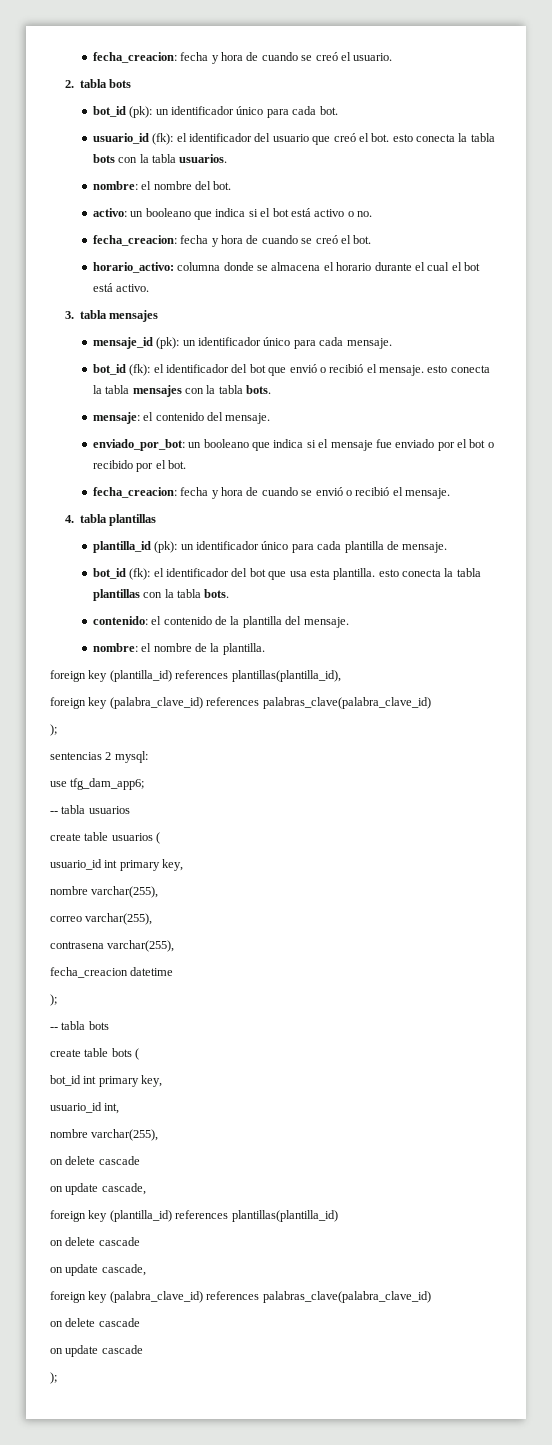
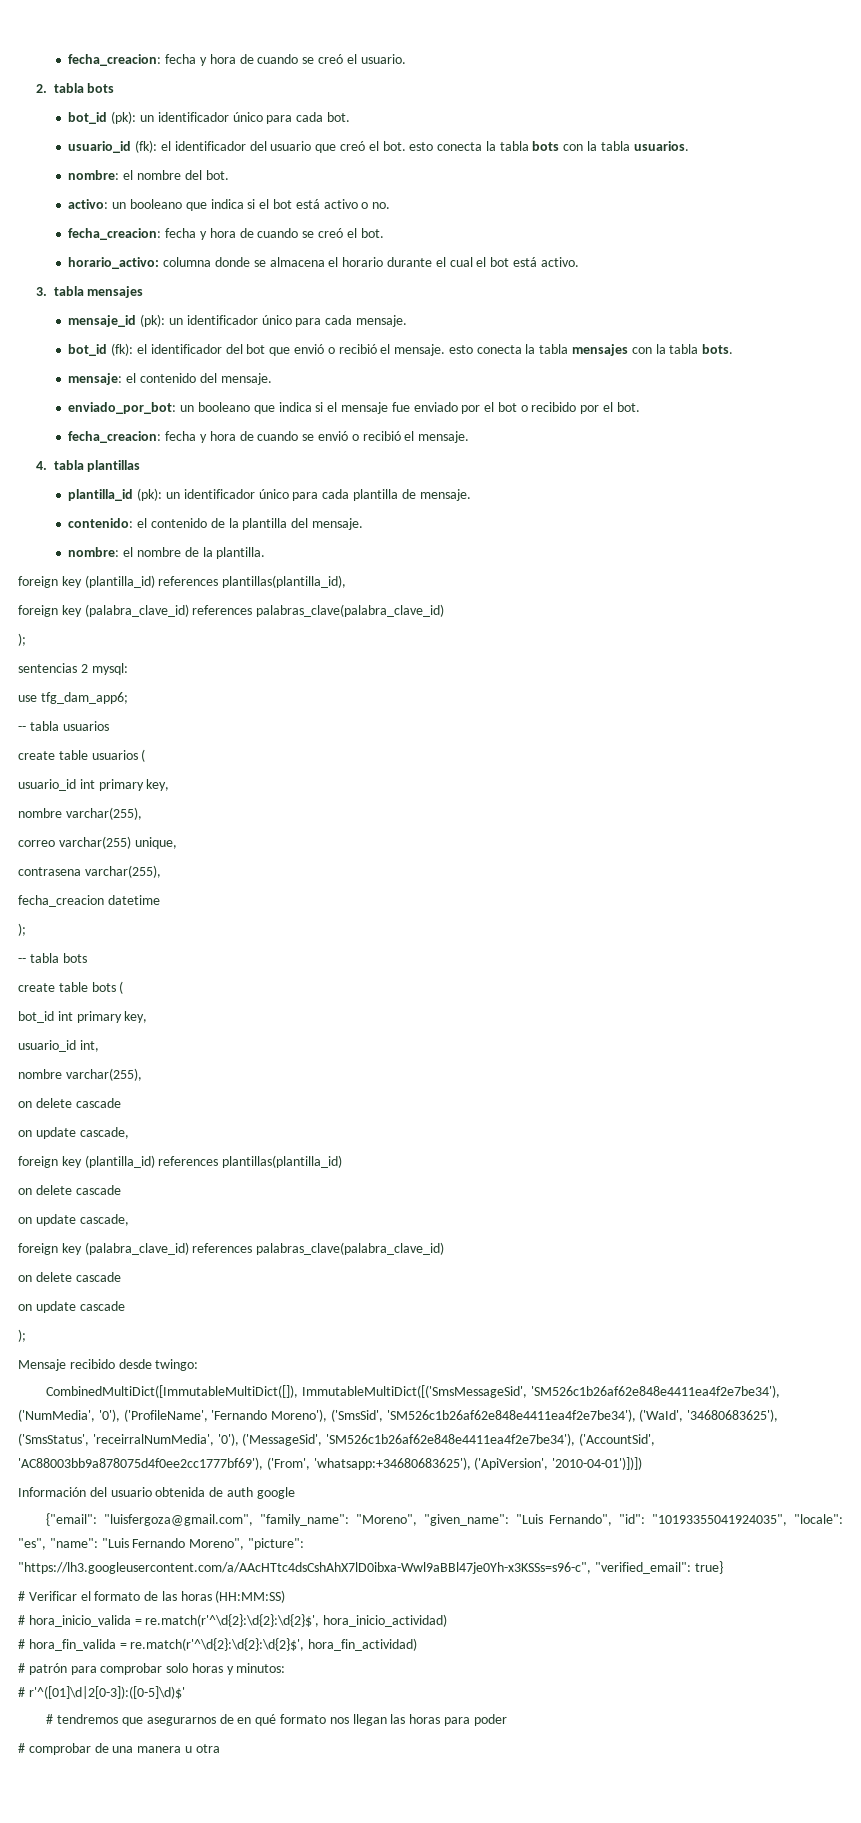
- bot_id (fk): el identificador del bot que usa esta plantilla. esto conecta la tabla plantillas con la tabla bots.
- correo varchar(255),
+ correo varchar(255) unique,
+ Mensaje recibido desde twingo:
+ CombinedMultiDict([ImmutableMultiDict([]), ImmutableMultiDict([('SmsMessageSid', 'SM526c1b26af62e848e4411ea4f2e7be34'), ('NumMedia', '0'), ('ProfileName', 'Fernando Moreno'), ('SmsSid', 'SM526c1b26af62e848e4411ea4f2e7be34'), ('WaId', '34680683625'), ('SmsStatus', 'receirralNumMedia', '0'), ('MessageSid', 'SM526c1b26af62e848e4411ea4f2e7be34'), ('AccountSid', 'AC88003bb9a878075d4f0ee2cc1777bf69'), ('From', 'whatsapp:+34680683625'), ('ApiVersion', '2010-04-01')])])
+ Información del usuario obtenida de auth google
+ {"email": "luisfergoza@gmail.com", "family_name": "Moreno", "given_name": "Luis Fernando", "id": "10193355041924035", "locale": "es", "name": "Luis Fernando Moreno", "picture": "https://lh3.googleusercontent.com/a/AAcHTtc4dsCshAhX7lD0ibxa-Wwl9aBBl47je0Yh-x3KSSs=s96-c", "verified_email": true}
+ # Verificar el formato de las horas (HH:MM:SS)
+ # hora_inicio_valida = re.match(r'^\d{2}:\d{2}:\d{2}$', hora_inicio_actividad)
+ # hora_fin_valida = re.match(r'^\d{2}:\d{2}:\d{2}$', hora_fin_actividad)
+ # patrón para comprobar solo horas y minutos:
+ # r'^([01]\d|2[0-3]):([0-5]\d)$'
+ # tendremos que asegurarnos de en qué formato nos llegan las horas para poder
+ # comprobar de una manera u otra

